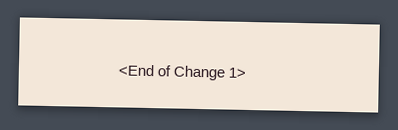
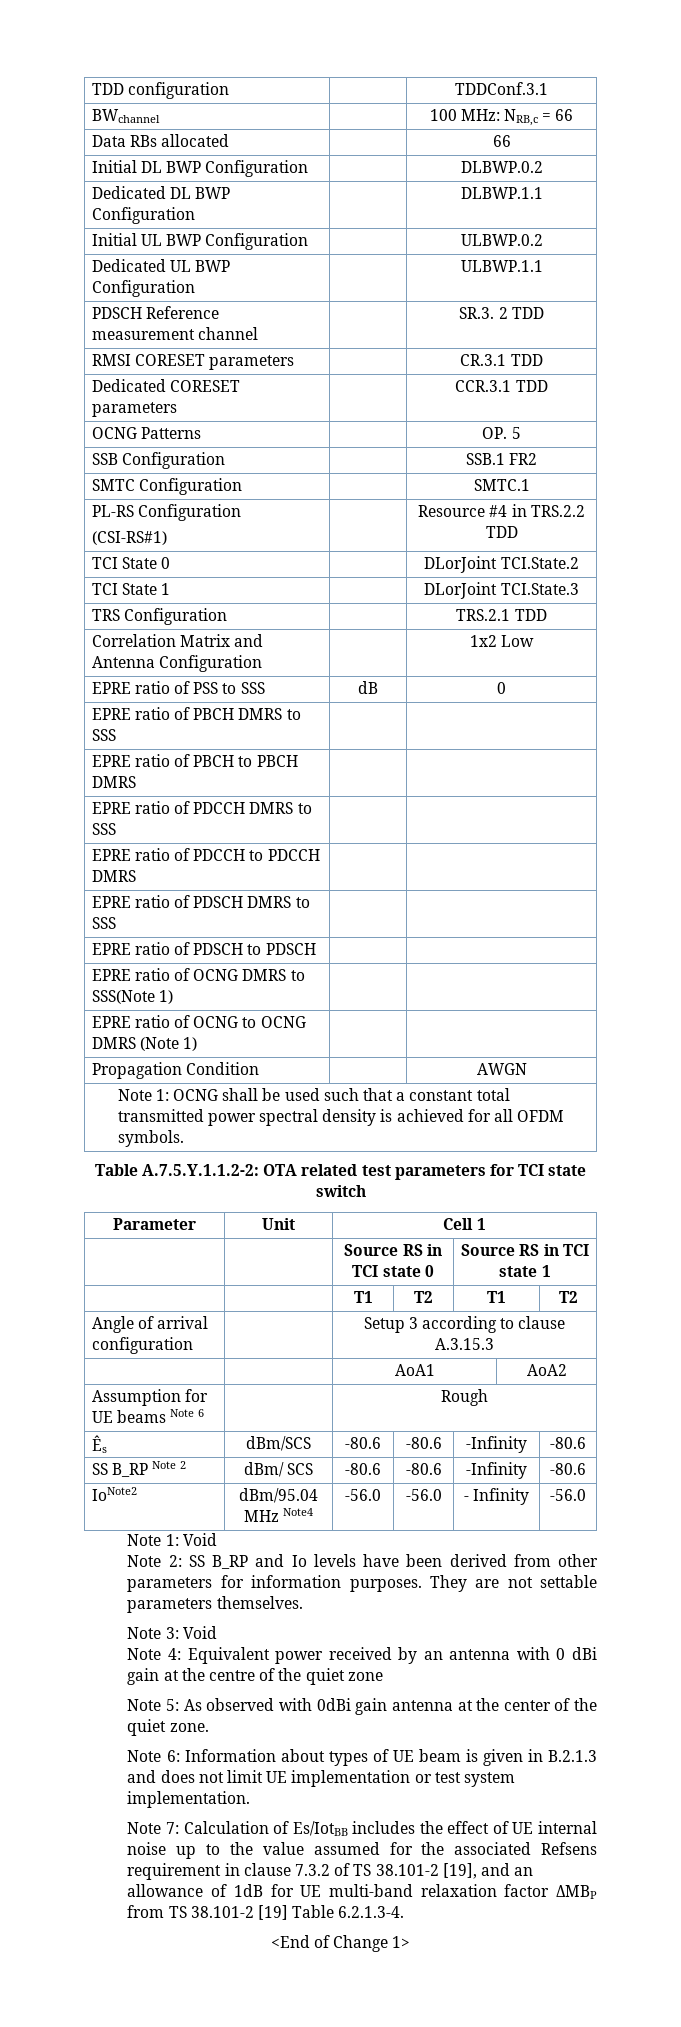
+ TDD configuration | | TDDConf.3.1
+ BWchannel | | 100 MHz: NRB,c = 66
+ Data RBs allocated | | 66
+ Initial DL BWP Configuration | | DLBWP.0.2
+ Dedicated DL BWP Configuration | | DLBWP.1.1
+ Initial UL BWP Configuration | | ULBWP.0.2
+ Dedicated UL BWP Configuration | | ULBWP.1.1
+ PDSCH Reference measurement channel | | SR.3. 2 TDD
+ RMSI CORESET parameters | | CR.3.1 TDD
+ Dedicated CORESET parameters | | CCR.3.1 TDD
+ OCNG Patterns | | OP. 5
+ SSB Configuration | | SSB.1 FR2
+ SMTC Configuration | | SMTC.1
+ PL-RS Configuration
+ (CSI-RS#1) | | Resource #4 in TRS.2.2 TDD
+ TCI State 0 | | DLorJoint TCI.State.2
+ TCI State 1 | | DLorJoint TCI.State.3
+ TRS Configuration | | TRS.2.1 TDD
+ Correlation Matrix and Antenna Configuration | | 1x2 Low
+ EPRE ratio of PSS to SSS | dB | 0
+ EPRE ratio of PBCH DMRS to SSS | |
+ EPRE ratio of PBCH to PBCH DMRS | |
+ EPRE ratio of PDCCH DMRS to SSS | |
+ EPRE ratio of PDCCH to PDCCH DMRS | |
+ EPRE ratio of PDSCH DMRS to SSS | |
+ EPRE ratio of PDSCH to PDSCH | |
+ EPRE ratio of OCNG DMRS to SSS(Note 1) | |
+ EPRE ratio of OCNG to OCNG DMRS (Note 1) | |
+ Propagation Condition | | AWGN
+ Note 1: OCNG shall be used such that a constant total transmitted power spectral density is achieved for all OFDM symbols.
+ Table A.7.5.Y.1.1.2-2: OTA related test parameters for TCI state switch
+ Parameter | Unit | Cell 1
+ | | Source RS in TCI state 0 | Source RS in TCI state 1
+ | | T1 | T2 | T1 | T2
+ Angle of arrival configuration | | Setup 3 according to clause A.3.15.3
+ | | AoA1 | AoA2
+ Assumption for UE beams Note 6 | | Rough
+ Ês | dBm/SCS | -80.6 | -80.6 | -Infinity | -80.6
+ SS B_RP Note 2 | dBm/ SCS | -80.6 | -80.6 | -Infinity | -80.6
+ IoNote2 | dBm/95.04 MHz Note4 | -56.0 | -56.0 | - Infinity | -56.0
+ Note 1: Void
+ Note 2: SS B_RP and Io levels have been derived from other parameters for information purposes. They are not settable parameters themselves.
+ Note 3: Void
+ Note 4: Equivalent power received by an antenna with 0 dBi gain at the centre of the quiet zone
+ Note 5: As observed with 0dBi gain antenna at the center of the quiet zone.
+ Note 6: Information about types of UE beam is given in B.2.1.3 and does not limit UE implementation or test system implementation.
+ Note 7: Calculation of Es/IotBB includes the effect of UE internal noise up to the value assumed for the associated Refsens requirement in clause 7.3.2 of TS 38.101-2 [19], and an allowance of 1dB for UE multi-band relaxation factor ΔMBP from TS 38.101-2 [19] Table 6.2.1.3-4.

